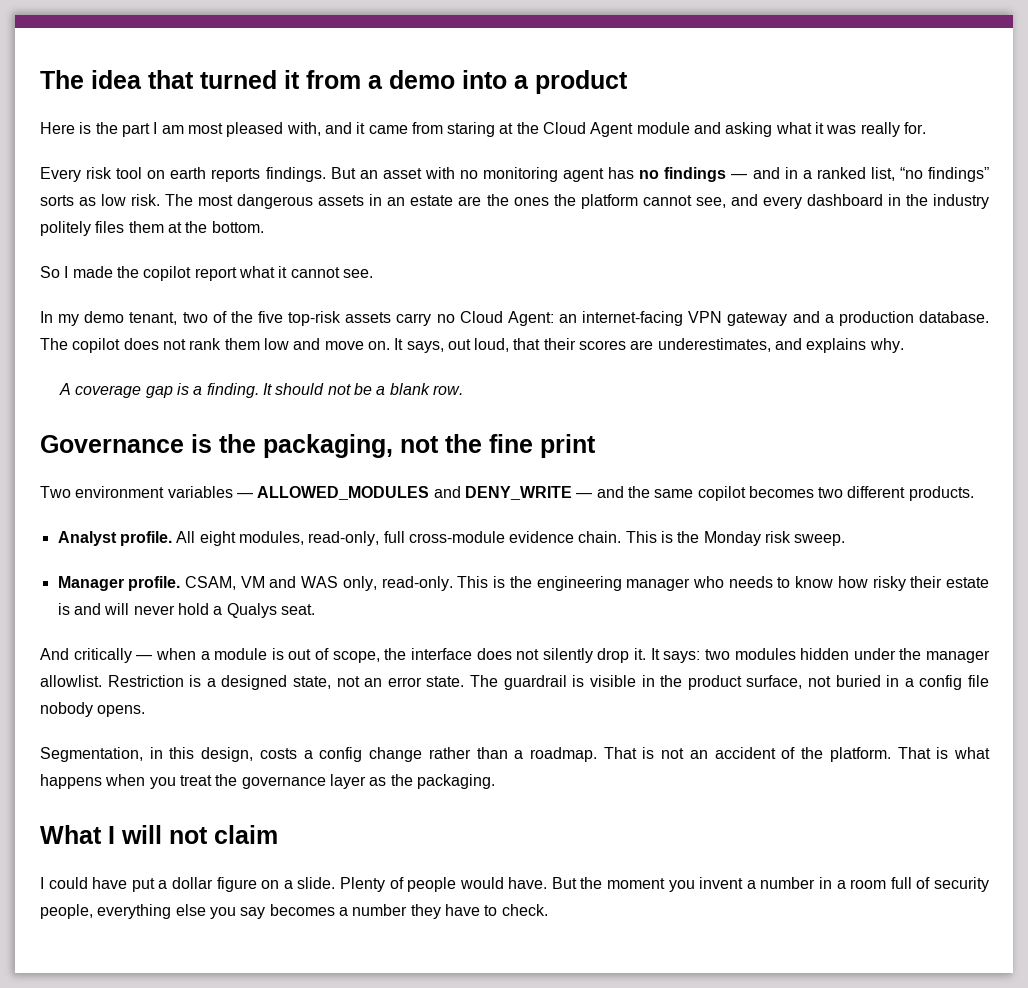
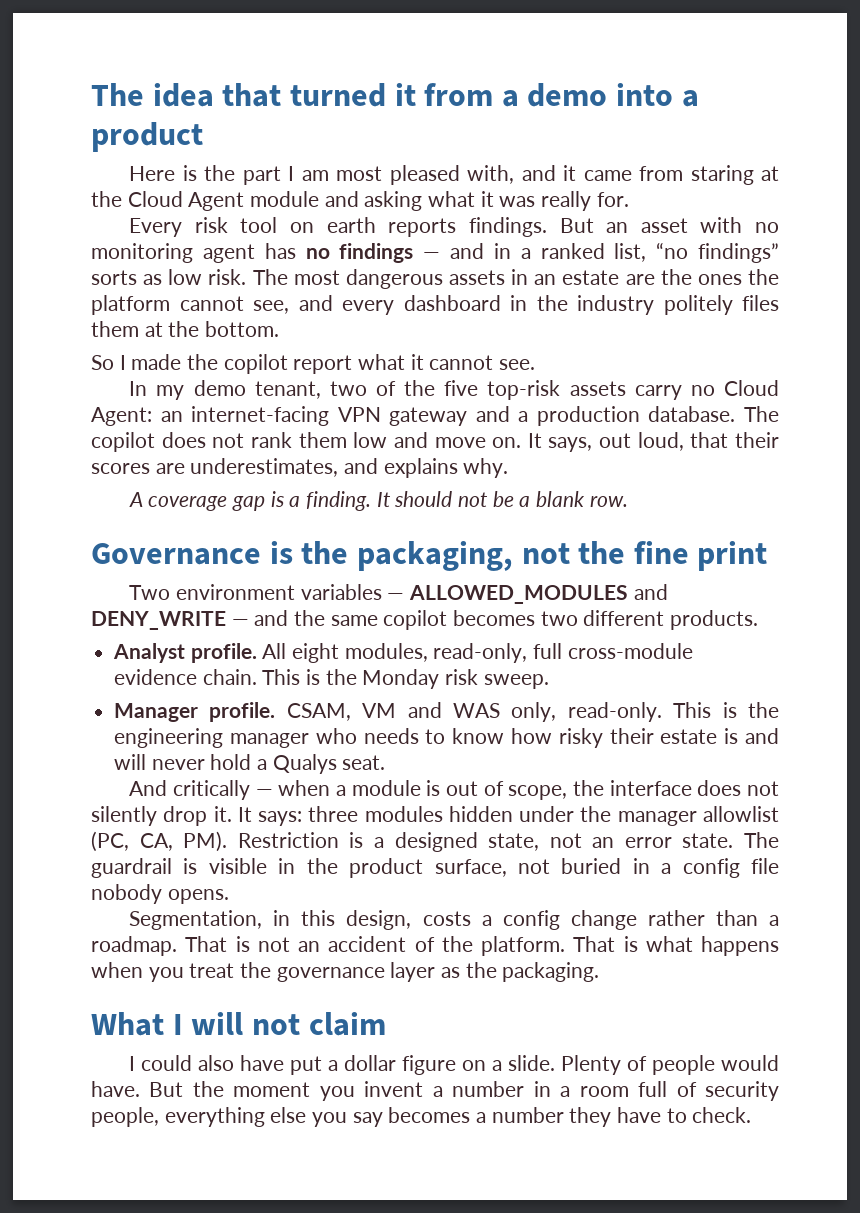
- It says: two modules hidden under the manager allowlist. Restriction is a designed state, not an error state.
+ It says: three modules hidden under the manager allowlist (PC, CA, PM). Restriction is a designed state, not an error state.
- I could have put a dollar figure on a slide.
+ I could also have put a dollar figure on a slide.

